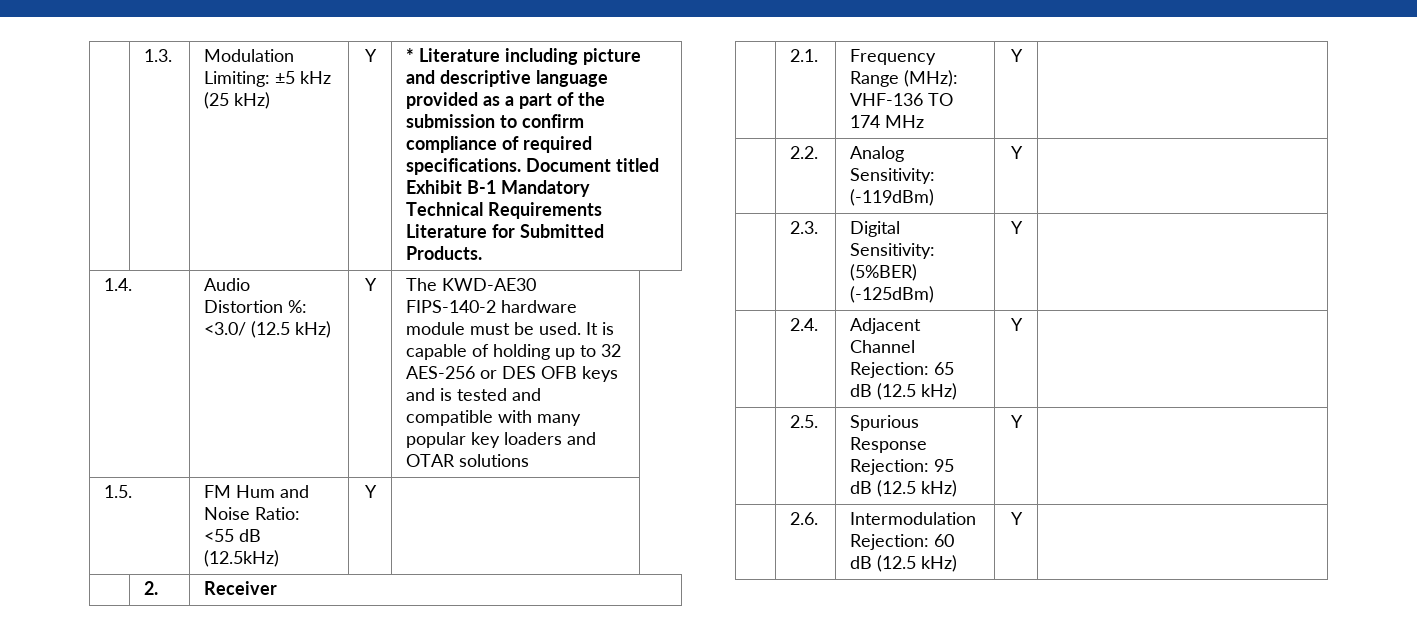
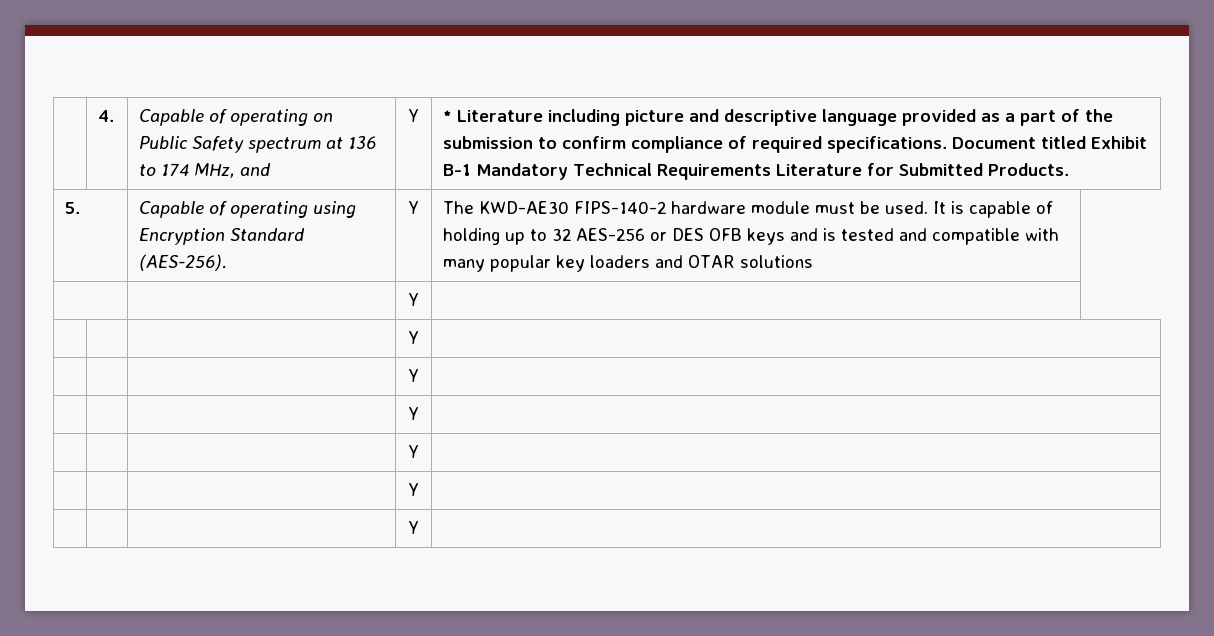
- 1.3. | Modulation Limiting: ±5 kHz (25 kHz)
+ 4. | Capable of operating on Public Safety spectrum at 136 to 174 MHz, and
- 1.4. | Audio Distortion %: <3.0/ (12.5 kHz)
+ 5. | Capable of operating using Encryption Standard (AES-256).
  It is capable of holding up to 32 AES-256 or DES OFB keys and is tested and compatible with many popular key loaders and OTAR solutions
- 1.5. | FM Hum and Noise Ratio: <55 dB (12.5kHz) | Y |
- | 2. | Receiver
- | 2.1. | Frequency Range (MHz): VHF-136 TO 174 MHz | Y |
- | 2.2. | Analog Sensitivity: (-119dBm) | Y |
- | 2.3. | Digital Sensitivity: (5%BER) (-125dBm) | Y |
- | 2.4. | Adjacent Channel Rejection: 65 dB (12.5 kHz) | Y |
- | 2.5. | Spurious Response Rejection: 95 dB (12.5 kHz) | Y |
- | 2.6. | Intermodulation Rejection: 60 dB (12.5 kHz) | Y |
+ | | Y |
+ | | | Y |
+ | | | Y |
+ | | | Y |
+ | | | Y |
+ | | | Y |
+ | | | Y |

